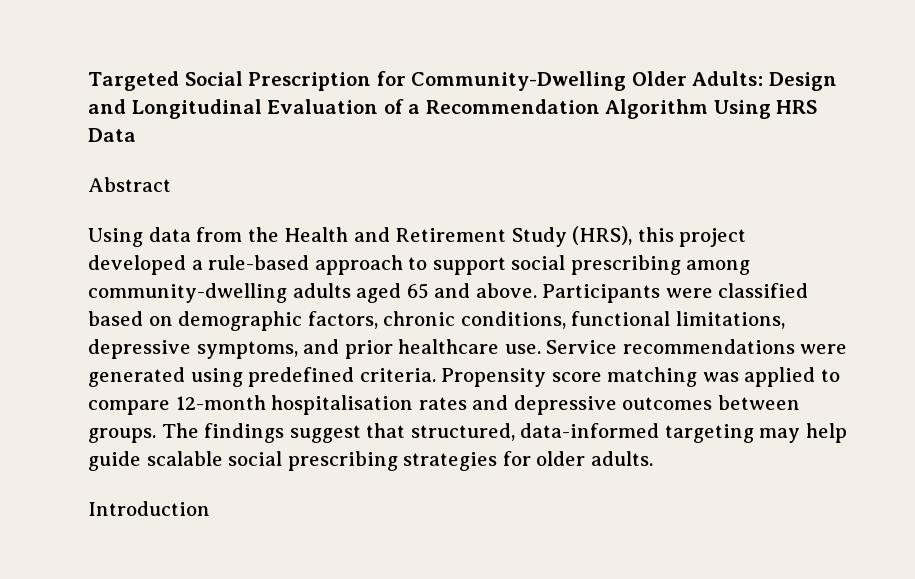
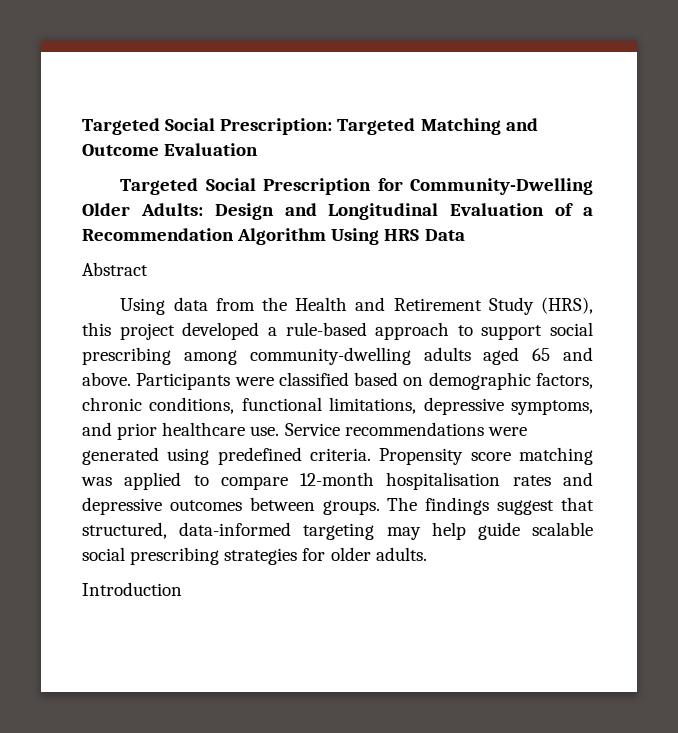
+ Targeted Social Prescription: Targeted Matching and Outcome Evaluation

